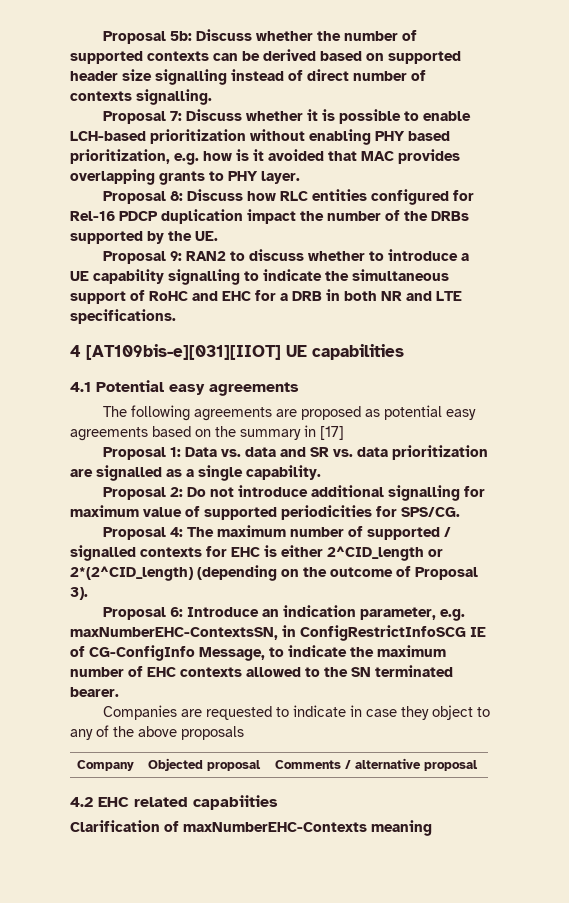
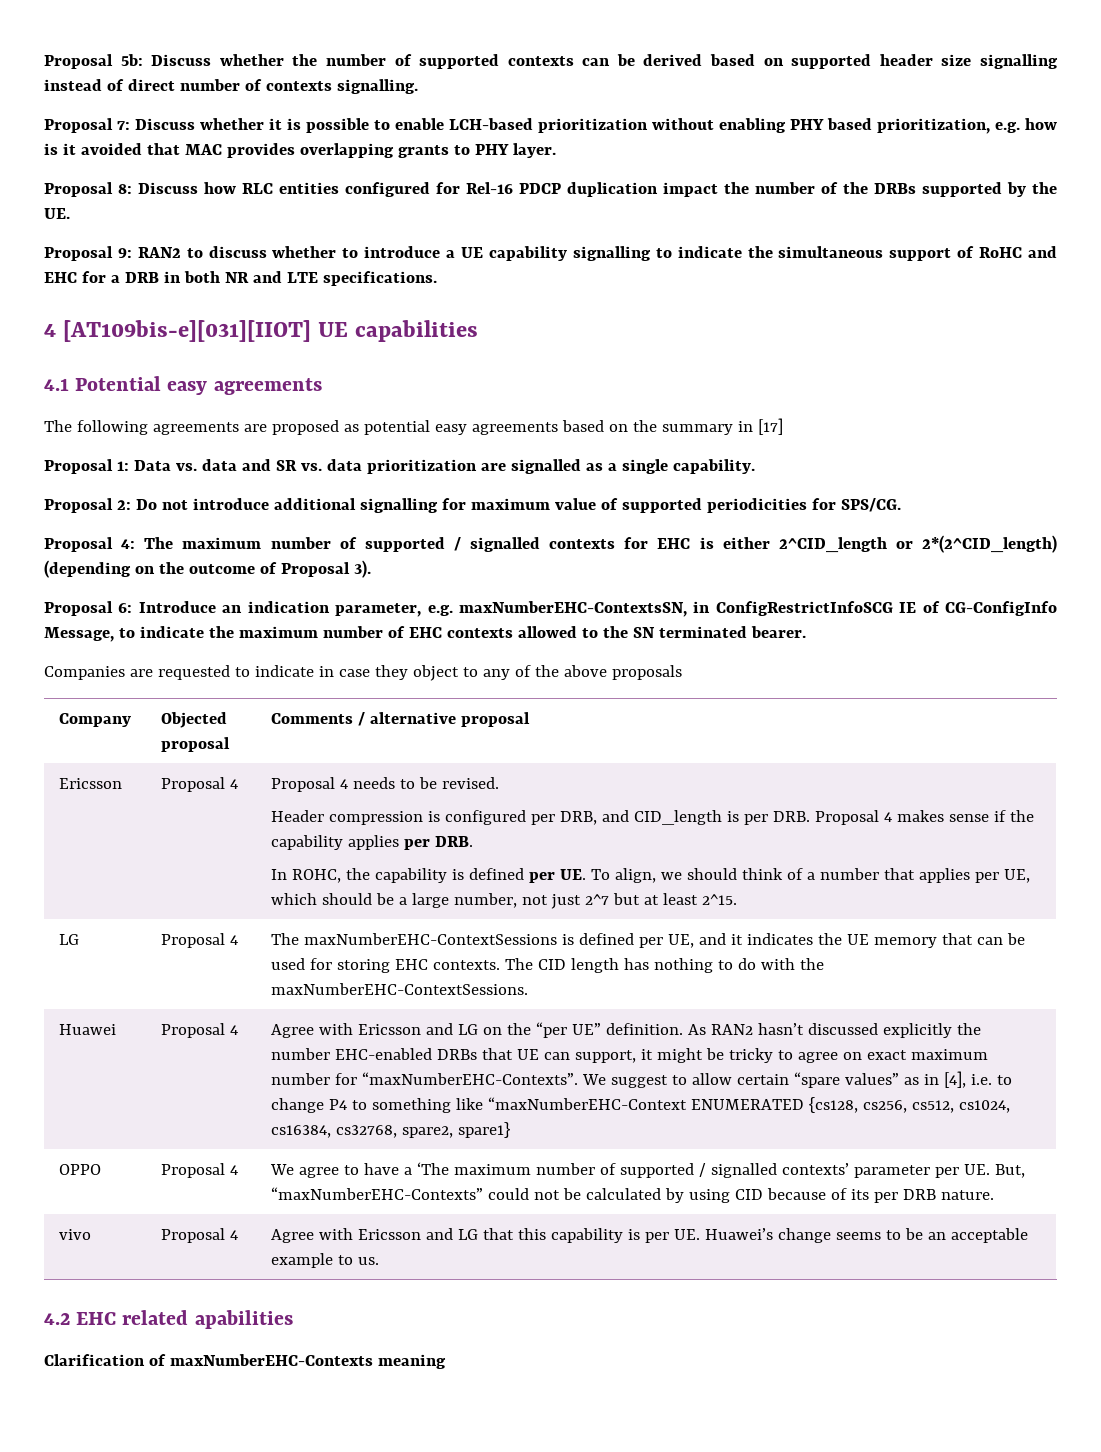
+ Ericsson | Proposal 4 | Proposal 4 needs to be revised.
+ Header compression is configured per DRB, and CID_length is per DRB. Proposal 4 makes sense if the capability applies per DRB.
+ In ROHC, the capability is defined per UE. To align, we should think of a number that applies per UE, which should be a large number, not just 2^7 but at least 2^15.
+ LG | Proposal 4 | The maxNumberEHC-ContextSessions is defined per UE, and it indicates the UE memory that can be used for storing EHC contexts. The CID length has nothing to do with the maxNumberEHC-ContextSessions.
+ Huawei | Proposal 4 | Agree with Ericsson and LG on the “per UE” definition. As RAN2 hasn’t discussed explicitly the number EHC-enabled DRBs that UE can support, it might be tricky to agree on exact maximum number for “maxNumberEHC-Contexts”. We suggest to allow certain “spare values” as in [4], i.e. to change P4 to something like “maxNumberEHC-Context ENUMERATED {cs128, cs256, cs512, cs1024, cs16384, cs32768, spare2, spare1}
+ OPPO | Proposal 4 | We agree to have a ‘The maximum number of supported / signalled contexts’ parameter per UE. But, “maxNumberEHC-Contexts” could not be calculated by using CID because of its per DRB nature.
+ vivo | Proposal 4 | Agree with Ericsson and LG that this capability is per UE. Huawei’s change seems to be an acceptable example to us.
- 4.2 EHC related capabiities
+ 4.2 EHC related apabilities

